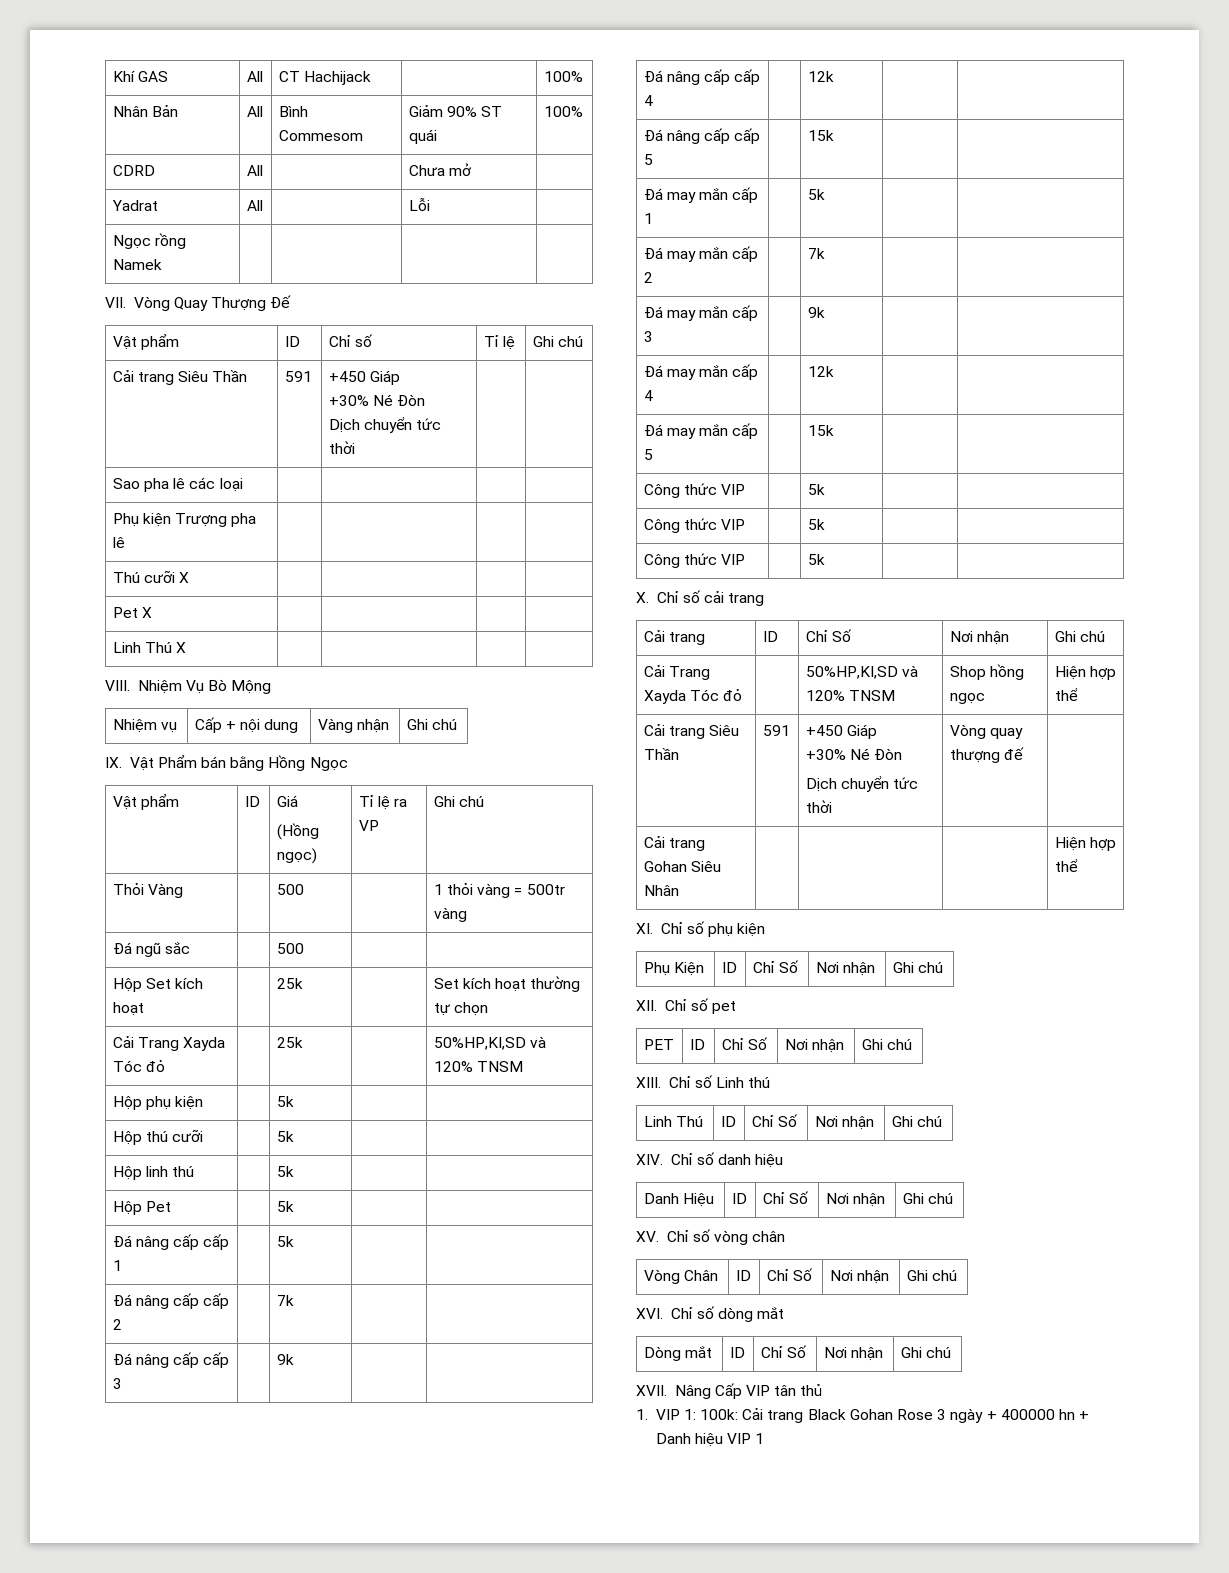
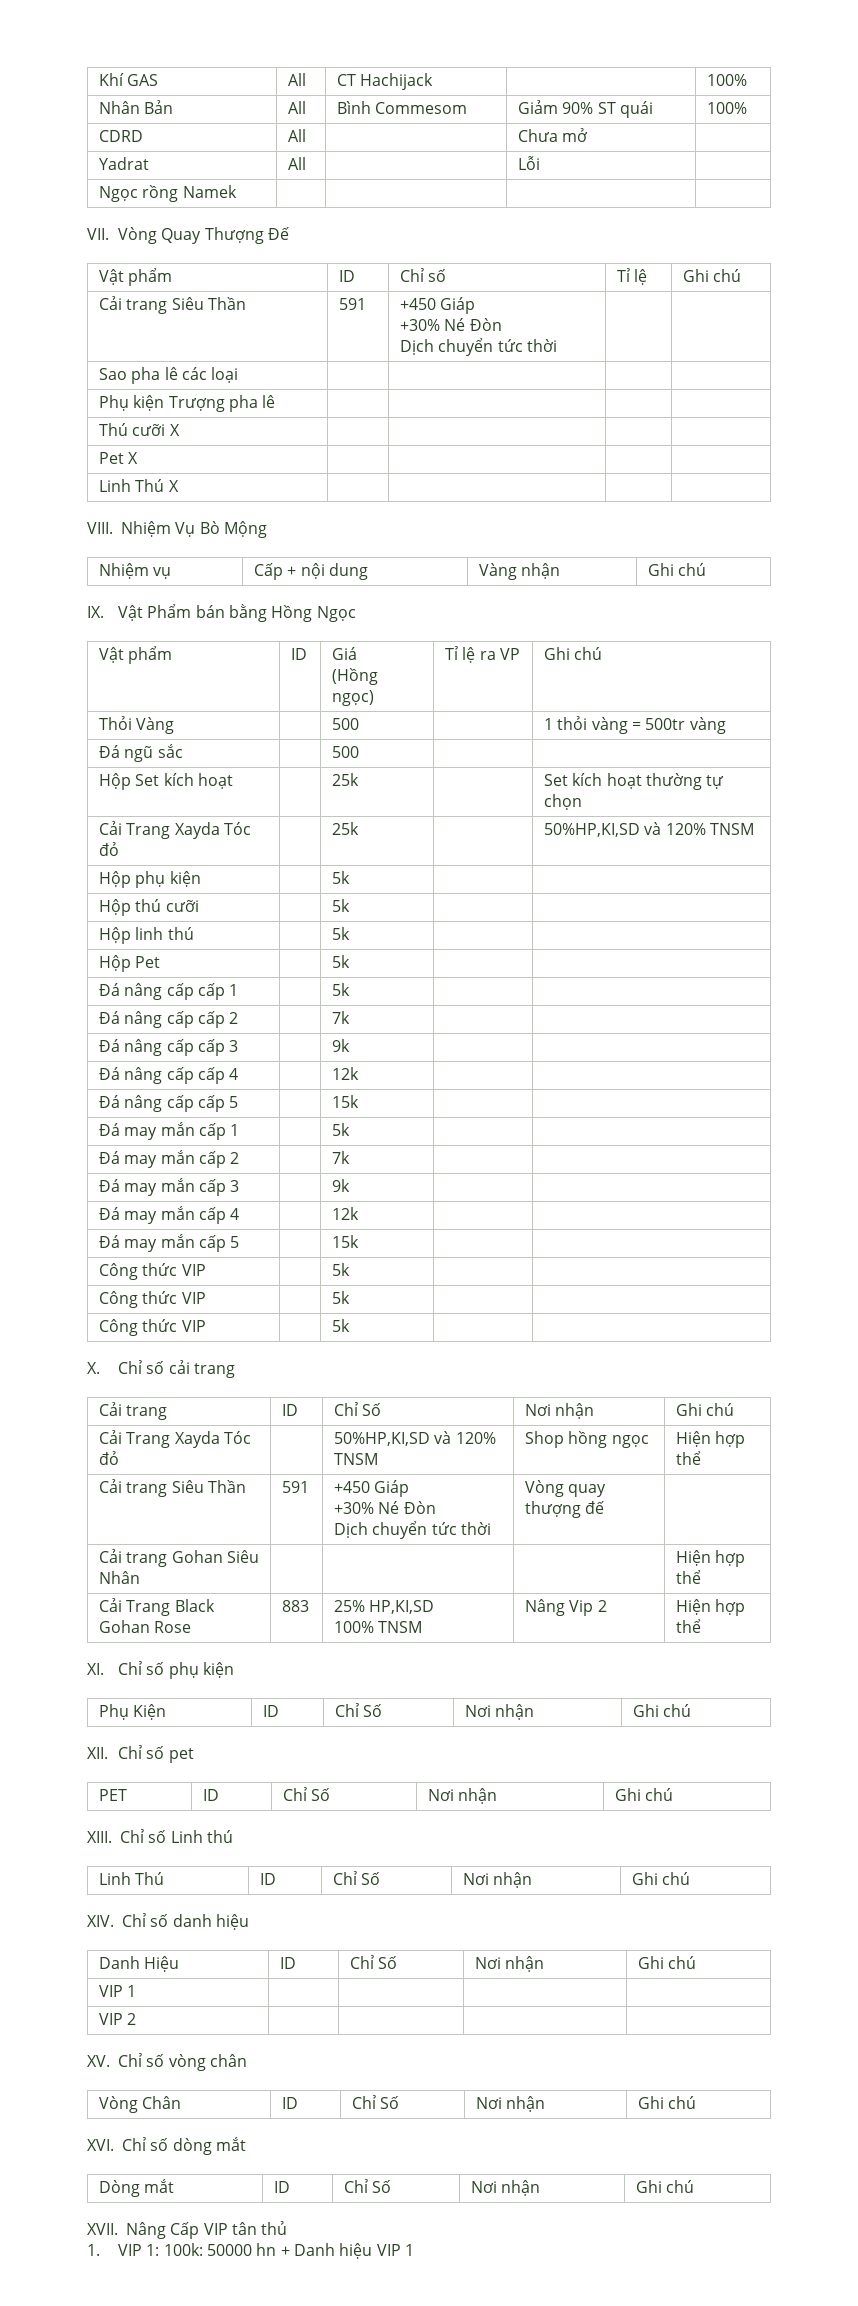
+ Cải Trang Black Gohan Rose | 883 | 25% HP,KI,SD
+ 100% TNSM | Nâng Vip 2 | Hiện hợp thể
+ VIP 1 | | | |
+ VIP 2 | | | |
- 1. VIP 1: 100k: Cải trang Black Gohan Rose 3 ngày + 400000 hn + Danh hiệu VIP 1
+ 1. VIP 1: 100k: 50000 hn + Danh hiệu VIP 1

